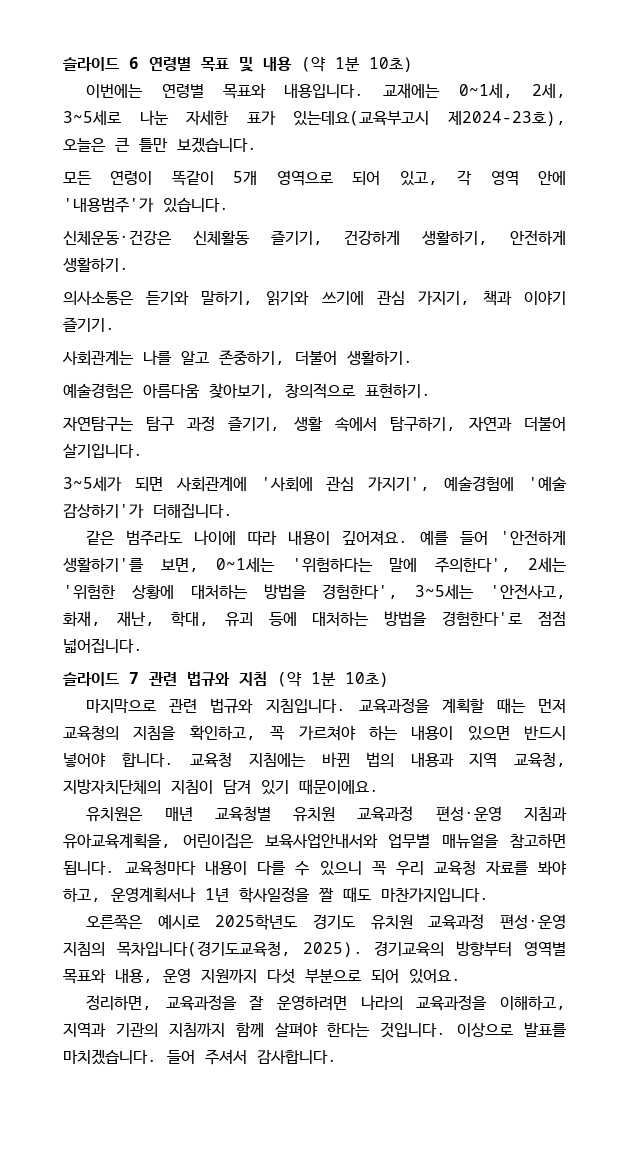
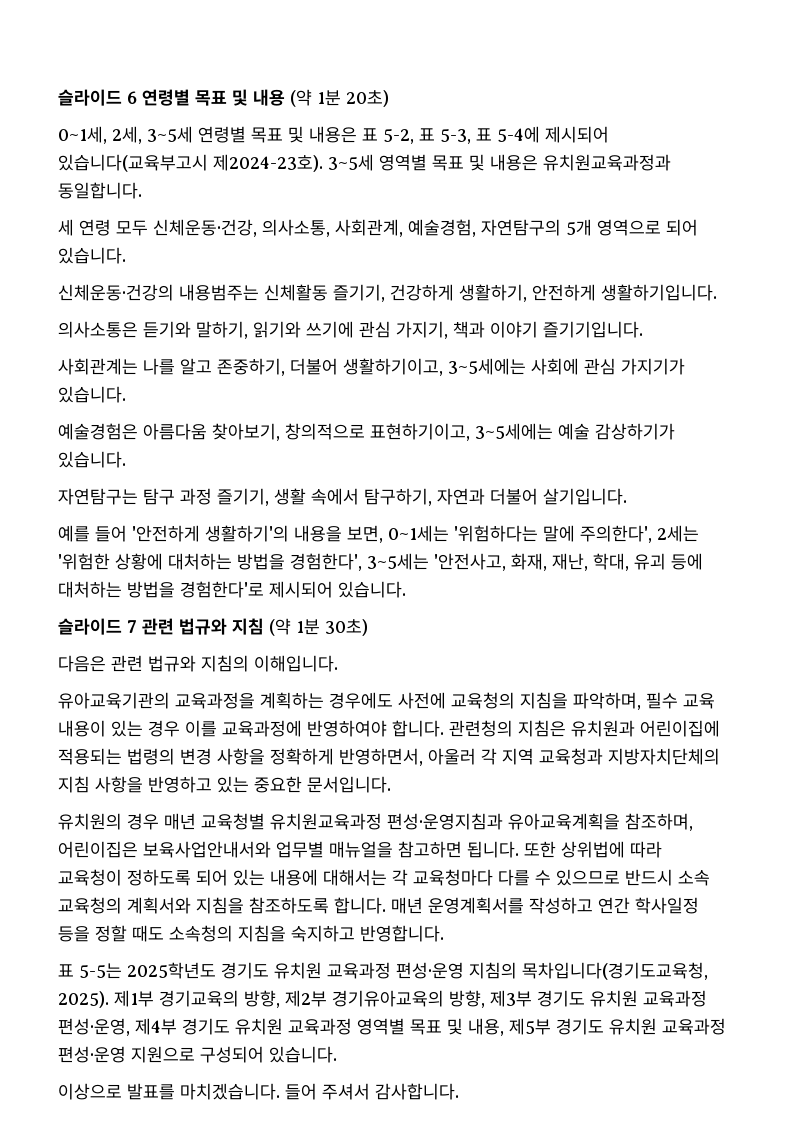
- 슬라이드 6 연령별 목표 및 내용 (약 1분 10초)
- 이번에는 연령별 목표와 내용입니다. 교재에는 0~1세, 2세, 3~5세로 나눈 자세한 표가 있는데요(교육부고시 제2024-23호), 오늘은 큰 틀만 보겠습니다.
- 모든 연령이 똑같이 5개 영역으로 되어 있고, 각 영역 안에 '내용범주'가 있습니다.
- 신체운동·건강은 신체활동 즐기기, 건강하게 생활하기, 안전하게 생활하기.
+ 슬라이드 6 연령별 목표 및 내용 (약 1분 20초)
+ 0~1세, 2세, 3~5세 연령별 목표 및 내용은 표 5-2, 표 5-3, 표 5-4에 제시되어 있습니다(교육부고시 제2024-23호). 3~5세 영역별 목표 및 내용은 유치원교육과정과 동일합니다.
+ 세 연령 모두 신체운동·건강, 의사소통, 사회관계, 예술경험, 자연탐구의 5개 영역으로 되어 있습니다.
+ 신체운동·건강의 내용범주는 신체활동 즐기기, 건강하게 생활하기, 안전하게 생활하기입니다.
- 의사소통은 듣기와 말하기, 읽기와 쓰기에 관심 가지기, 책과 이야기 즐기기.
+ 의사소통은 듣기와 말하기, 읽기와 쓰기에 관심 가지기, 책과 이야기 즐기기입니다.
- 사회관계는 나를 알고 존중하기, 더불어 생활하기.
+ 사회관계는 나를 알고 존중하기, 더불어 생활하기이고, 3~5세에는 사회에 관심 가지기가 있습니다.
- 예술경험은 아름다움 찾아보기, 창의적으로 표현하기.
+ 예술경험은 아름다움 찾아보기, 창의적으로 표현하기이고, 3~5세에는 예술 감상하기가 있습니다.
- 3~5세가 되면 사회관계에 '사회에 관심 가지기', 예술경험에 '예술 감상하기'가 더해집니다.
- 같은 범주라도 나이에 따라 내용이 깊어져요. 예를 들어 '안전하게 생활하기'를 보면, 0~1세는 '위험하다는 말에 주의한다', 2세는 '위험한 상황에 대처하는 방법을 경험한다', 3~5세는 '안전사고, 화재, 재난, 학대, 유괴 등에 대처하는 방법을 경험한다'로 점점 넓어집니다.
+ 예를 들어 '안전하게 생활하기'의 내용을 보면, 0~1세는 '위험하다는 말에 주의한다', 2세는 '위험한 상황에 대처하는 방법을 경험한다', 3~5세는 '안전사고, 화재, 재난, 학대, 유괴 등에 대처하는 방법을 경험한다'로 제시되어 있습니다.
- 슬라이드 7 관련 법규와 지침 (약 1분 10초)
- 마지막으로 관련 법규와 지침입니다. 교육과정을 계획할 때는 먼저 교육청의 지침을 확인하고, 꼭 가르쳐야 하는 내용이 있으면 반드시 넣어야 합니다. 교육청 지침에는 바뀐 법의 내용과 지역 교육청, 지방자치단체의 지침이 담겨 있기 때문이에요.
- 유치원은 매년 교육청별 유치원 교육과정 편성·운영 지침과 유아교육계획을, 어린이집은 보육사업안내서와 업무별 매뉴얼을 참고하면 됩니다.
+ 슬라이드 7 관련 법규와 지침 (약 1분 30초)
+ 다음은 관련 법규와 지침의 이해입니다.
+ 유아교육기관의 교육과정을 계획하는 경우에도 사전에 교육청의 지침을 파악하며, 필수 교육 내용이 있는 경우 이를 교육과정에 반영하여야 합니다. 관련청의 지침은 유치원과 어린이집에 적용되는 법령의 변경 사항을 정확하게 반영하면서, 아울러 각 지역 교육청과 지방자치단체의 지침 사항을 반영하고 있는 중요한 문서입니다.
+ 유치원의 경우 매년 교육청별 유치원교육과정 편성·운영지침과 유아교육계획을 참조하며, 어린이집은 보육사업안내서와 업무별 매뉴얼을 참고하면 됩니다.
- 교육청마다 내용이 다를 수 있으니 꼭 우리 교육청 자료를 봐야 하고, 운영계획서나 1년 학사일정을 짤 때도 마찬가지입니다.
- 오른쪽은 예시로 2025학년도 경기도 유치원 교육과정 편성·운영 지침의 목차입니다(경기도교육청, 2025).
+ 또한 상위법에 따라 교육청이 정하도록 되어 있는 내용에 대해서는 각 교육청마다 다를 수 있으므로 반드시 소속 교육청의 계획서와 지침을 참조하도록 합니다. 매년 운영계획서를 작성하고 연간 학사일정 등을 정할 때도 소속청의 지침을 숙지하고 반영합니다.
+ 표 5-5는 2025학년도 경기도 유치원 교육과정 편성·운영 지침의 목차입니다(경기도교육청, 2025).
- 경기교육의 방향부터 영역별 목표와 내용, 운영 지원까지 다섯 부분으로 되어 있어요.
- 정리하면, 교육과정을 잘 운영하려면 나라의 교육과정을 이해하고, 지역과 기관의 지침까지 함께 살펴야 한다는 것입니다. 이상으로 발표를 마치겠습니다.
+ 제1부 경기교육의 방향, 제2부 경기유아교육의 방향, 제3부 경기도 유치원 교육과정 편성·운영, 제4부 경기도 유치원 교육과정 영역별 목표 및 내용, 제5부 경기도 유치원 교육과정 편성·운영 지원으로 구성되어 있습니다.
+ 이상으로 발표를 마치겠습니다.

